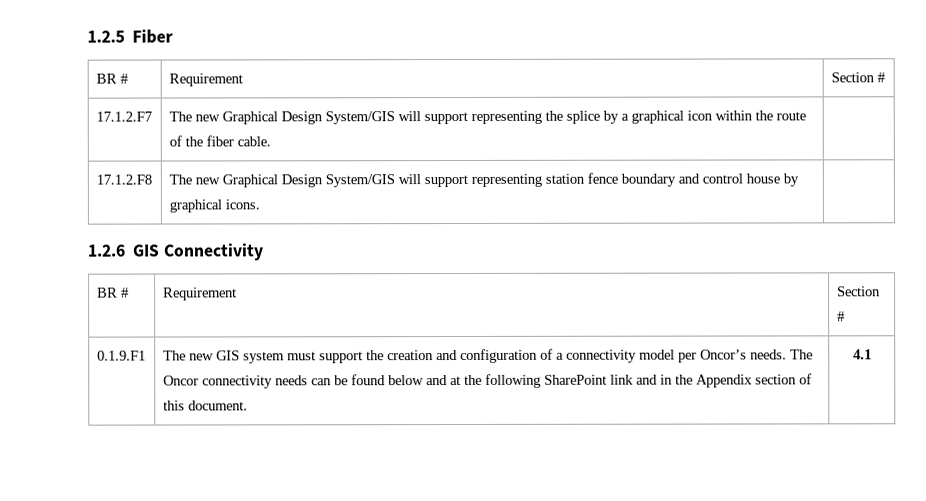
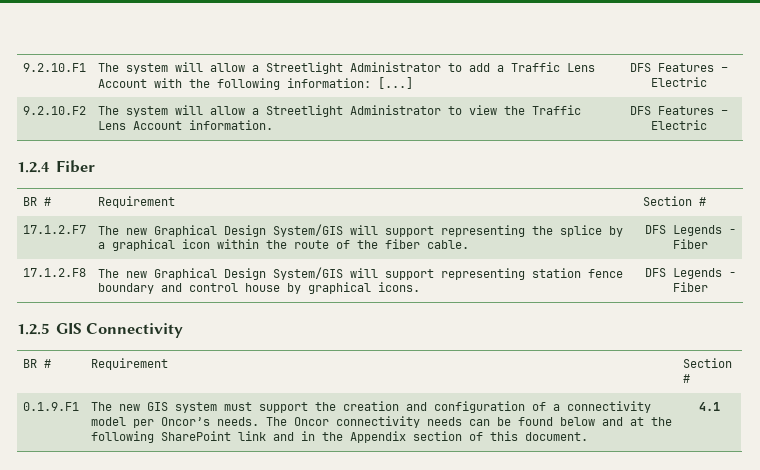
- 1.2.5 Fiber
+ 9.2.10.F1 | The system will allow a Streetlight Administrator to add a Traffic Lens Account with the following information: [...] | DFS Features – Electric
+ 9.2.10.F2 | The system will allow a Streetlight Administrator to view the Traffic Lens Account information. | DFS Features – Electric
+ 1.2.4 Fiber
- 17.1.2.F7 | The new Graphical Design System/GIS will support representing the splice by a graphical icon within the route of the fiber cable. |
+ 17.1.2.F7 | The new Graphical Design System/GIS will support representing the splice by a graphical icon within the route of the fiber cable. | DFS Legends - Fiber
- 17.1.2.F8 | The new Graphical Design System/GIS will support representing station fence boundary and control house by graphical icons. |
- 1.2.6 GIS Connectivity
+ 17.1.2.F8 | The new Graphical Design System/GIS will support representing station fence boundary and control house by graphical icons. | DFS Legends - Fiber
+ 1.2.5 GIS Connectivity

